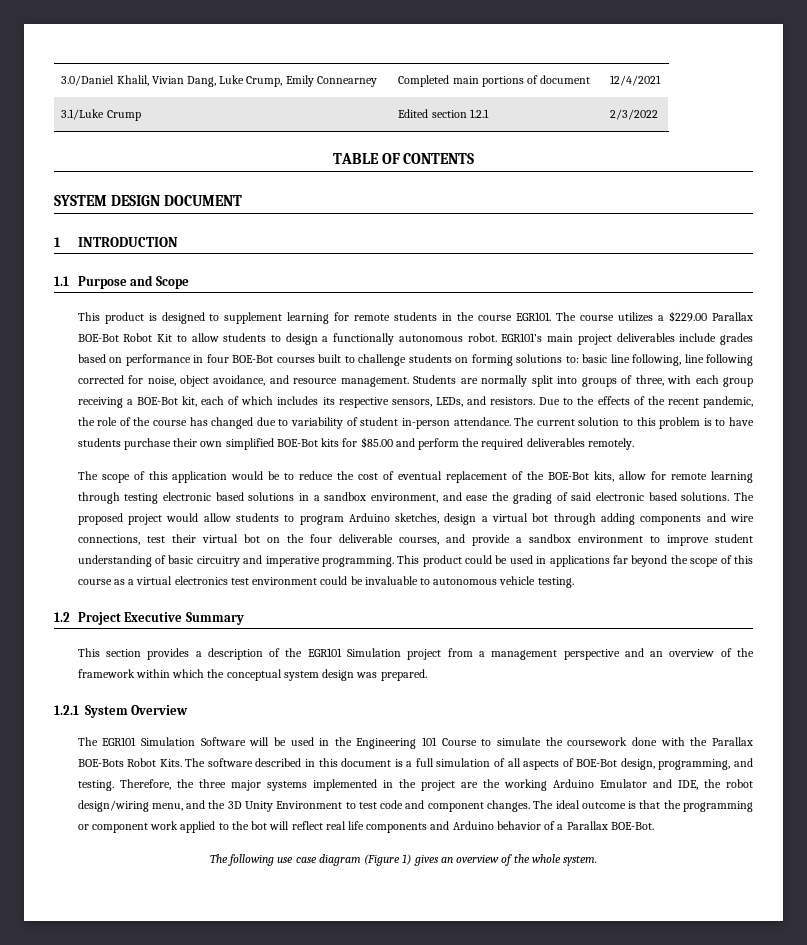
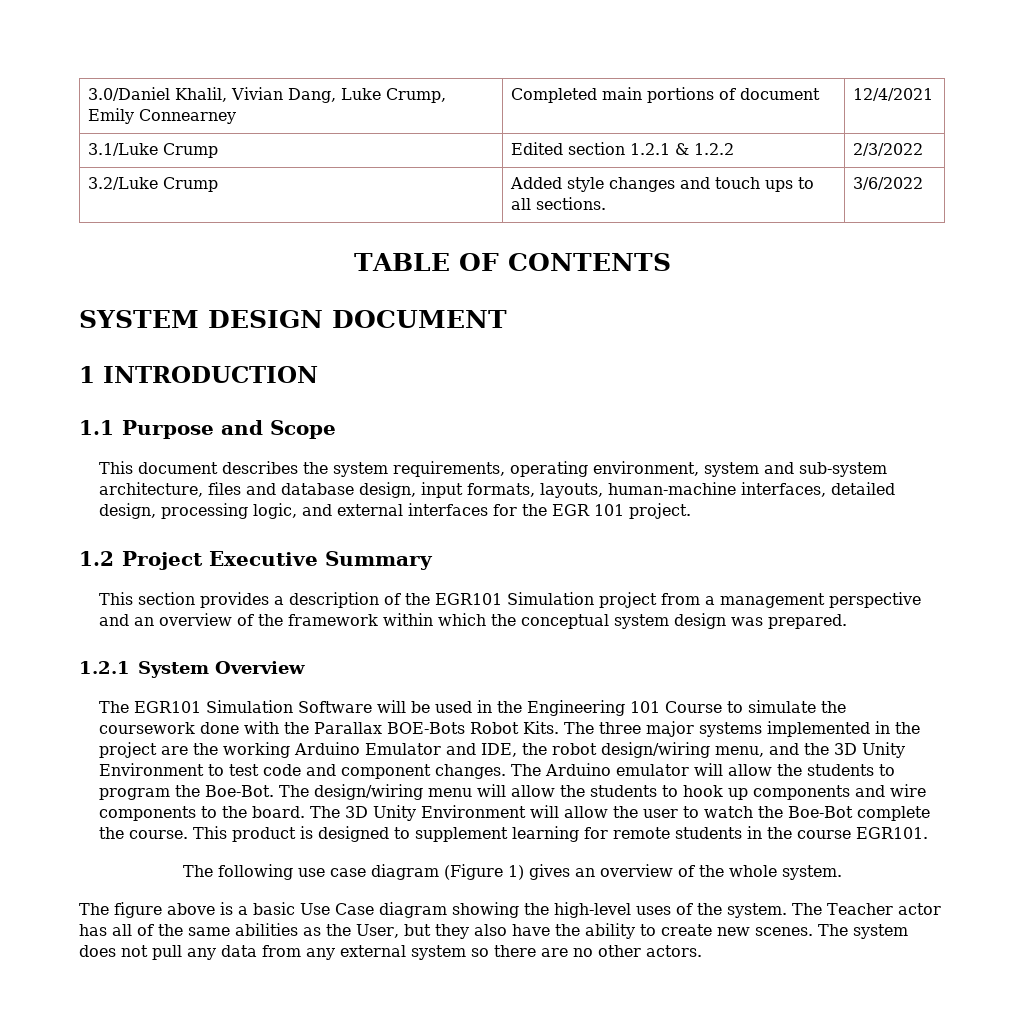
- 3.1/Luke Crump | Edited section 1.2.1 | 2/3/2022
+ 3.1/Luke Crump | Edited section 1.2.1 & 1.2.2 | 2/3/2022
+ 3.2/Luke Crump | Added style changes and touch ups to all sections. | 3/6/2022
- This product is designed to supplement learning for remote students in the course EGR101. The course utilizes a $229.00 Parallax BOE-Bot Robot Kit to allow students to design a functionally autonomous robot. EGR101’s main project deliverables include grades based on performance in four BOE-Bot courses built to challenge students on forming solutions to: basic line following, line following corrected for noise, object avoidance, and resource management. Students are normally split into groups of three, with each group receiving a BOE-Bot kit, each of which includes its respective sensors, LEDs, and resistors. Due to the effects of the recent pandemic, the role of the course has changed due to variability of student in-person attendance. The current solution to this problem is to have students purchase their own simplified BOE-Bot kits for $85.00 and perform the required deliverables remotely.
- The scope of this application would be to reduce the cost of eventual replacement of the BOE-Bot kits, allow for remote learning through testing electronic based solutions in a sandbox environment, and ease the grading of said electronic based solutions. The proposed project would allow students to program Arduino sketches, design a virtual bot through adding components and wire connections, test their virtual bot on the four deliverable courses, and provide a sandbox environment to improve student understanding of basic circuitry and imperative programming. This product could be used in applications far beyond the scope of this course as a virtual electronics test environment could be invaluable to autonomous vehicle testing.
+ This document describes the system requirements, operating environment, system and sub-system architecture, files and database design, input formats, layouts, human-machine interfaces, detailed design, processing logic, and external interfaces for the EGR 101 project.
- The software described in this document is a full simulation of all aspects of BOE-Bot design, programming, and testing. Therefore, the three major systems implemented in the project are the working Arduino Emulator and IDE, the robot design/wiring menu, and the 3D Unity Environment to test code and component changes.
+ The three major systems implemented in the project are the working Arduino Emulator and IDE, the robot design/wiring menu, and the 3D Unity Environment to test code and component changes.
- The ideal outcome is that the programming or component work applied to the bot will reflect real life components and Arduino behavior of a Parallax BOE-Bot.
+ The Arduino emulator will allow the students to program the Boe-Bot. The design/wiring menu will allow the students to hook up components and wire components to the board. The 3D Unity Environment will allow the user to watch the Boe-Bot complete the course. This product is designed to supplement learning for remote students in the course EGR101.
+ The figure above is a basic Use Case diagram showing the high-level uses of the system. The Teacher actor has all of the same abilities as the User, but they also have the ability to create new scenes. The system does not pull any data from any external system so there are no other actors.

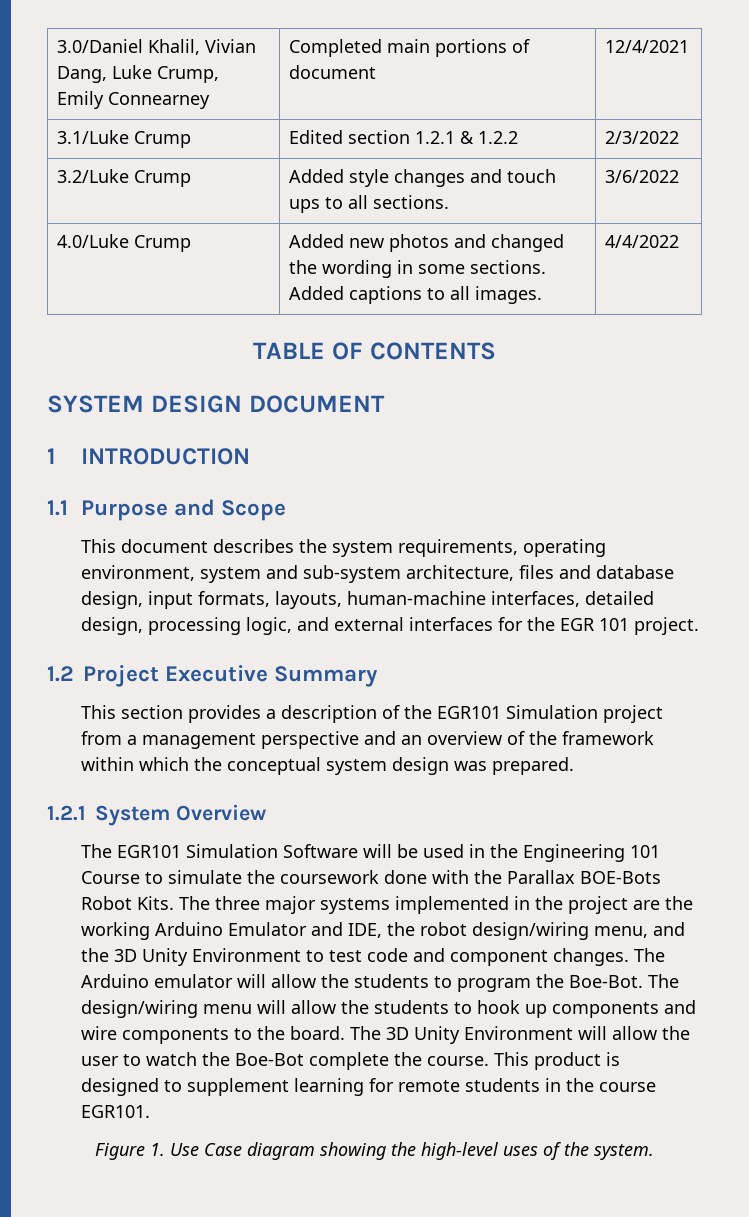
+ 4.0/Luke Crump | Added new photos and changed the wording in some sections. Added captions to all images. | 4/4/2022
- The following use case diagram (Figure 1) gives an overview of the whole system.
- The figure above is a basic Use Case diagram showing the high-level uses of the system. The Teacher actor has all of the same abilities as the User, but they also have the ability to create new scenes. The system does not pull any data from any external system so there are no other actors.
+ Figure 1. Use Case diagram showing the high-level uses of the system.

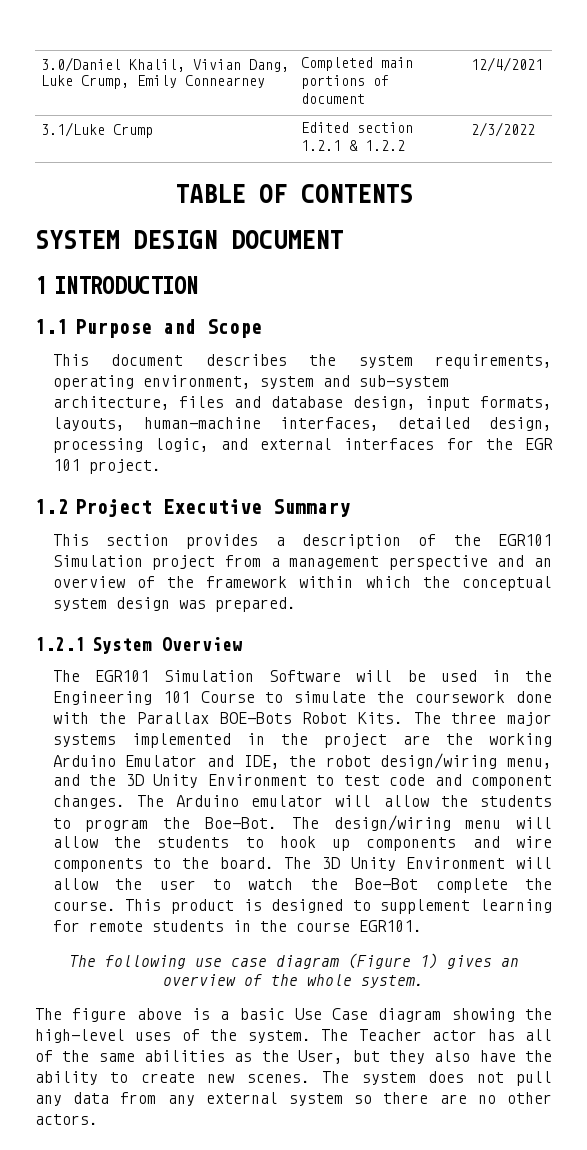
- 3.2/Luke Crump | Added style changes and touch ups to all sections. | 3/6/2022
- 4.0/Luke Crump | Added new photos and changed the wording in some sections. Added captions to all images. | 4/4/2022
- Figure 1. Use Case diagram showing the high-level uses of the system.
+ The following use case diagram (Figure 1) gives an overview of the whole system.
+ The figure above is a basic Use Case diagram showing the high-level uses of the system.
+ The Teacher actor has all of the same abilities as the User, but they also have the ability to create new scenes. The system does not pull any data from any external system so there are no other actors.

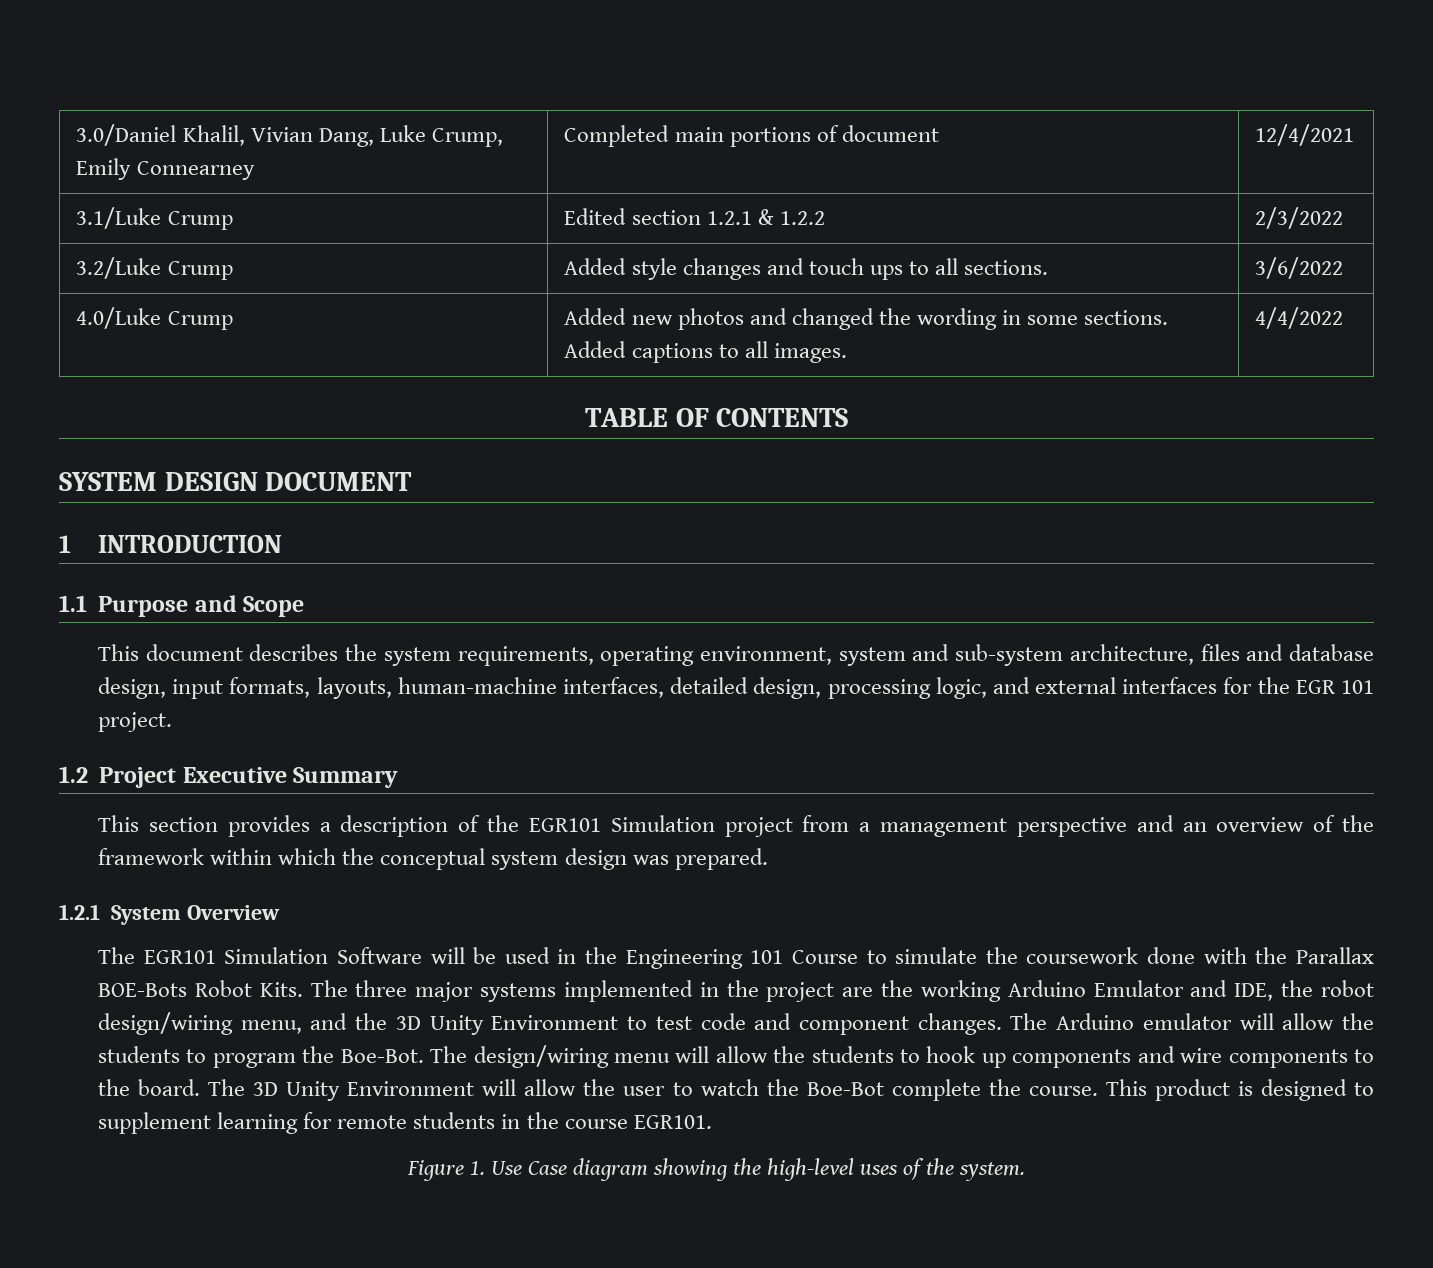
+ 3.2/Luke Crump | Added style changes and touch ups to all sections. | 3/6/2022
+ 4.0/Luke Crump | Added new photos and changed the wording in some sections. Added captions to all images. | 4/4/2022
- The following use case diagram (Figure 1) gives an overview of the whole system.
- The figure above is a basic Use Case diagram showing the high-level uses of the system. The Teacher actor has all of the same abilities as the User, but they also have the ability to create new scenes. The system does not pull any data from any external system so there are no other actors.
+ Figure 1. Use Case diagram showing the high-level uses of the system.

